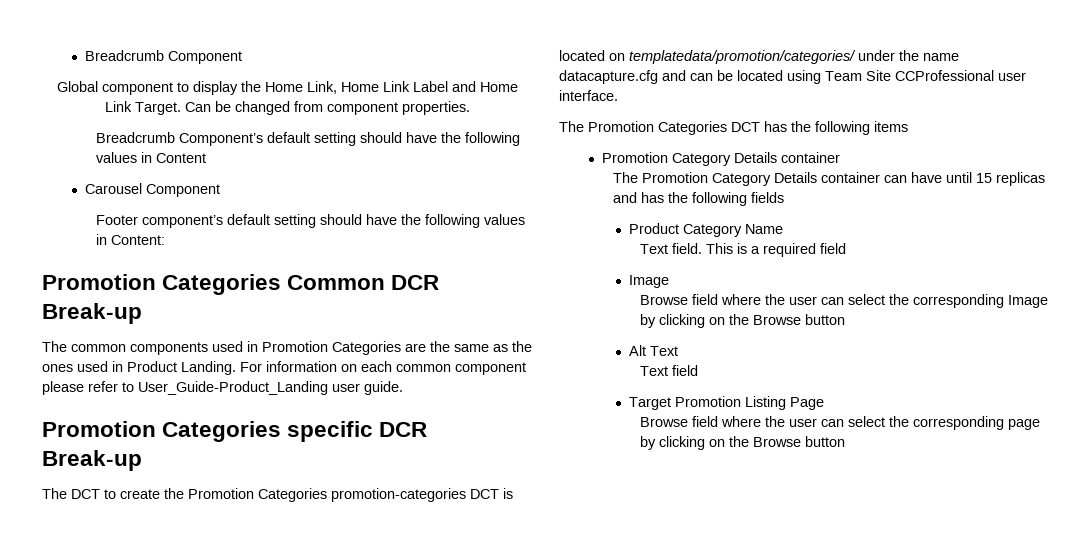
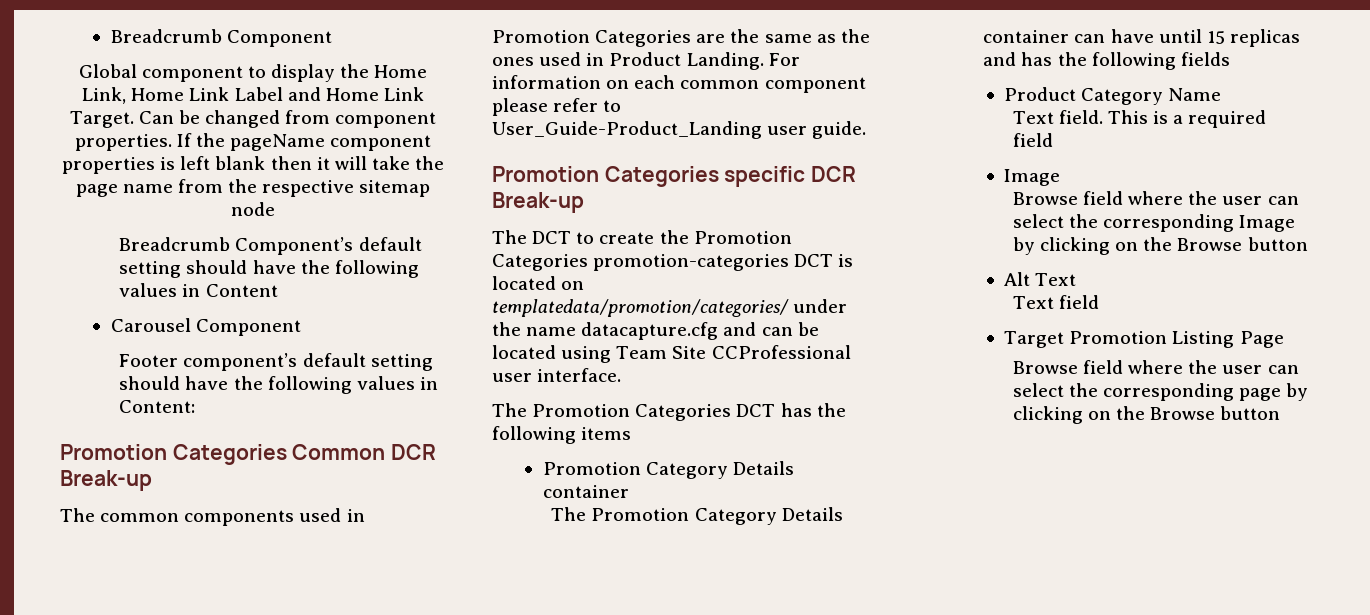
+ If the pageName component properties is left blank then it will take the page name from the respective sitemap node

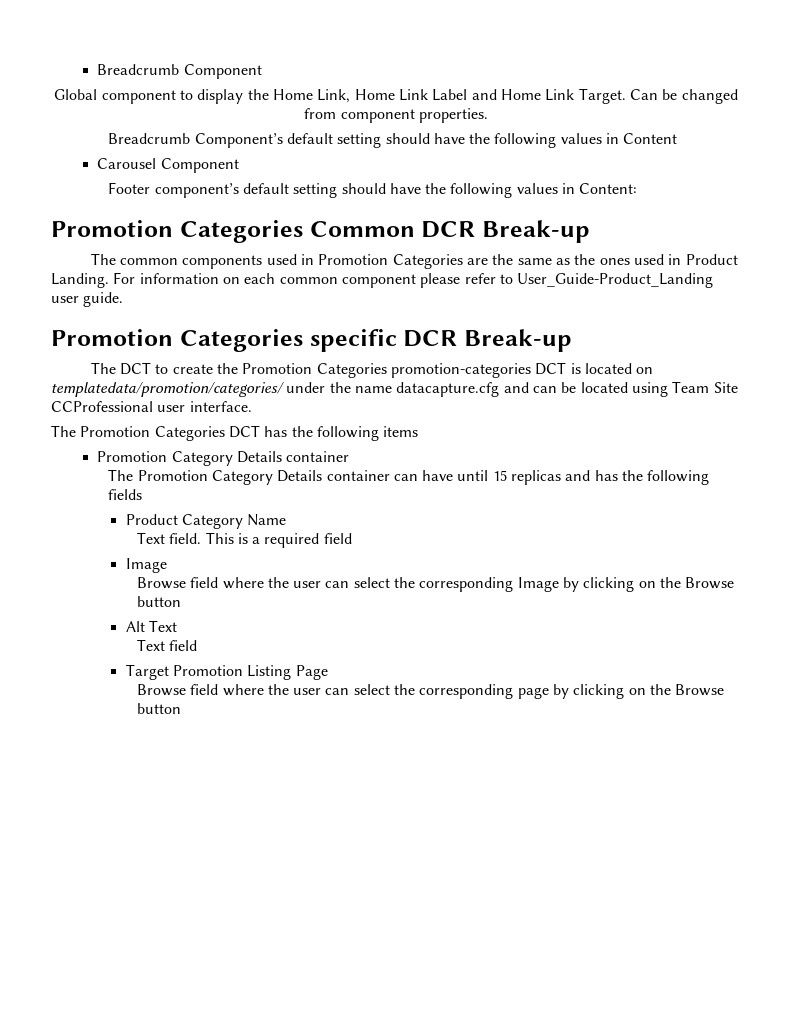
- If the pageName component properties is left blank then it will take the page name from the respective sitemap node

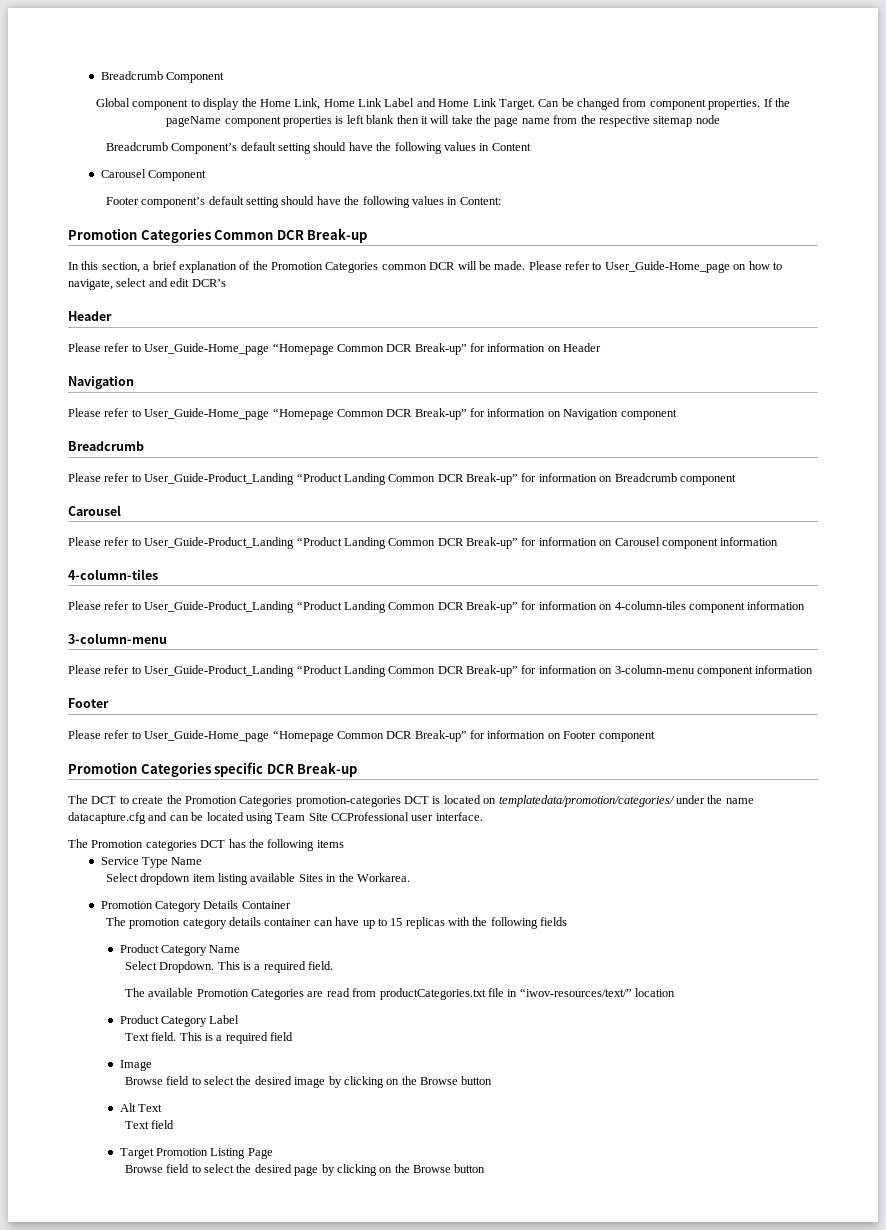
+ If the pageName component properties is left blank then it will take the page name from the respective sitemap node
- The common components used in Promotion Categories are the same as the ones used in Product Landing. For information on each common component please refer to User_Guide-Product_Landing user guide.
+ In this section, a brief explanation of the Promotion Categories common DCR will be made. Please refer to User_Guide-Home_page on how to navigate, select and edit DCR’s
+ Header
+ Please refer to User_Guide-Home_page “Homepage Common DCR Break-up” for information on Header
+ Navigation
+ Please refer to User_Guide-Home_page “Homepage Common DCR Break-up” for information on Navigation component
+ Breadcrumb
+ Please refer to User_Guide-Product_Landing “Product Landing Common DCR Break-up” for information on Breadcrumb component
+ Carousel
+ Please refer to User_Guide-Product_Landing “Product Landing Common DCR Break-up” for information on Carousel component information
+ 4-column-tiles
+ Please refer to User_Guide-Product_Landing “Product Landing Common DCR Break-up” for information on 4-column-tiles component information
+ 3-column-menu
+ Please refer to User_Guide-Product_Landing “Product Landing Common DCR Break-up” for information on 3-column-menu component information
+ Footer
+ Please refer to User_Guide-Home_page “Homepage Common DCR Break-up” for information on Footer component
- The Promotion Categories DCT has the following items
- Promotion Category Details container
- The Promotion Category Details container can have until 15 replicas and has the following fields
+ The Promotion categories DCT has the following items
+ Service Type Name
+ Select dropdown item listing available Sites in the Workarea.
+ Promotion Category Details Container
+ The promotion category details container can have up to 15 replicas with the following fields
+ Select Dropdown. This is a required field.
+ The available Promotion Categories are read from productCategories.txt file in “iwov-resources/text/” location
+ Product Category Label
- Browse field where the user can select the corresponding Image by clicking on the Browse button
+ Browse field to select the desired image by clicking on the Browse button
- Browse field where the user can select the corresponding page by clicking on the Browse button
+ Browse field to select the desired page by clicking on the Browse button

